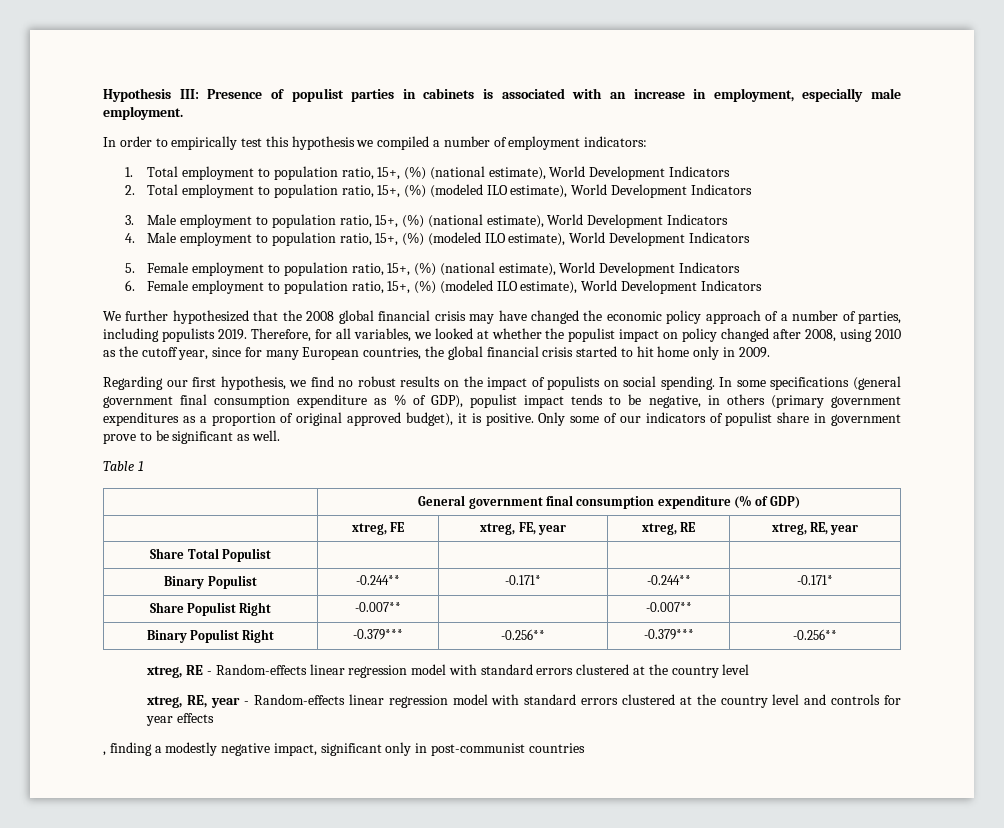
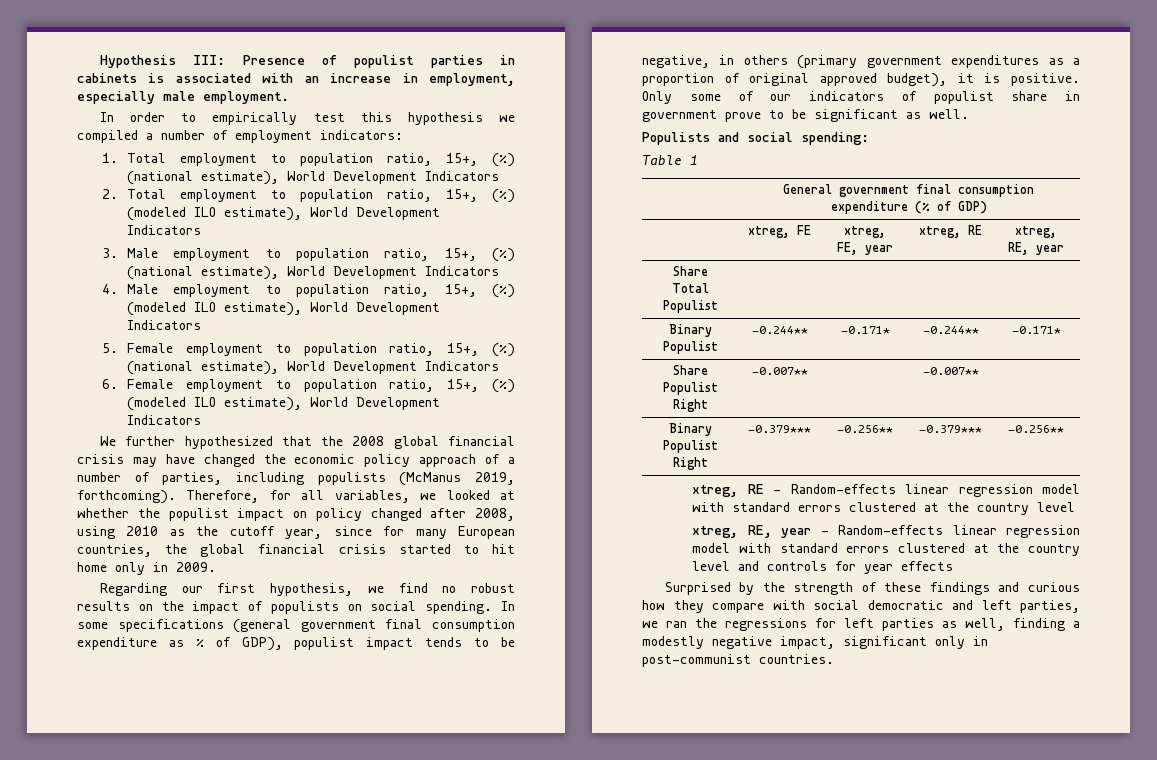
- We further hypothesized that the 2008 global financial crisis may have changed the economic policy approach of a number of parties, including populists 2019.
+ We further hypothesized that the 2008 global financial crisis may have changed the economic policy approach of a number of parties, including populists (McManus 2019, forthcoming).
+ Populists and social spending:
- , finding a modestly negative impact, significant only in post-communist countries
+ Surprised by the strength of these findings and curious how they compare with social democratic and left parties, we ran the regressions for left parties as well, finding a modestly negative impact, significant only in post-communist countries.

